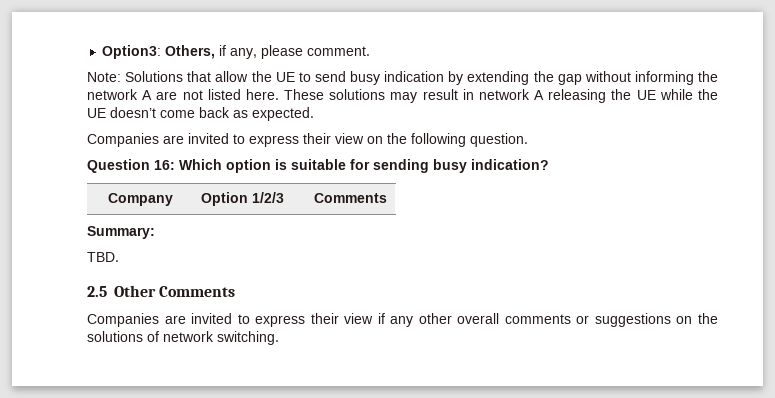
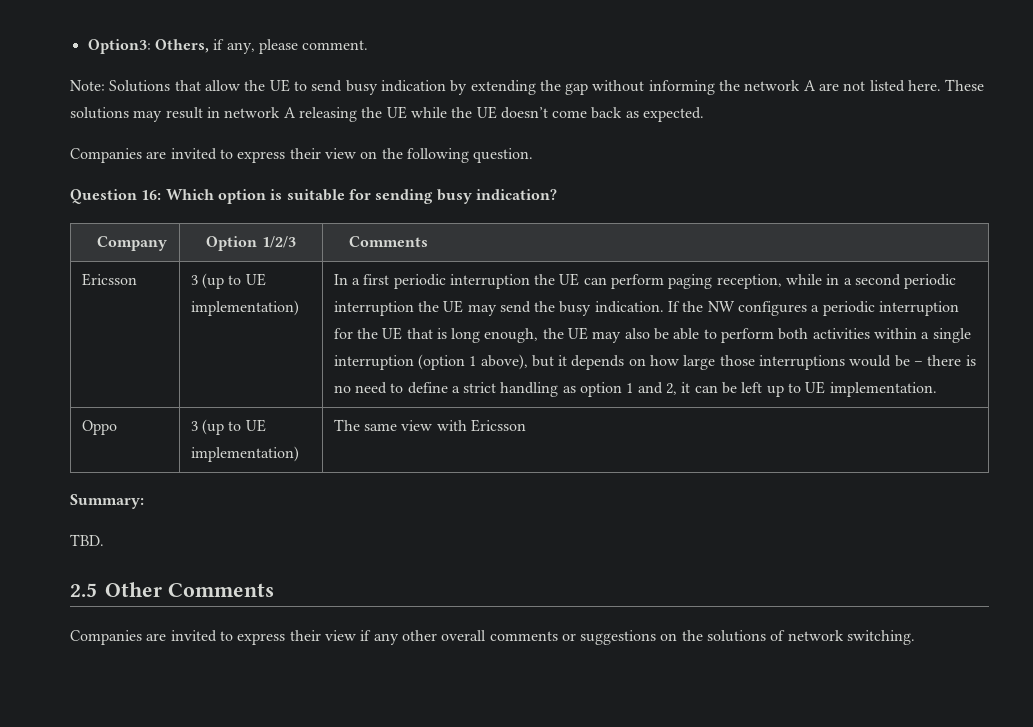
+ Ericsson | 3 (up to UE implementation) | In a first periodic interruption the UE can perform paging reception, while in a second periodic interruption the UE may send the busy indication. If the NW configures a periodic interruption for the UE that is long enough, the UE may also be able to perform both activities within a single interruption (option 1 above), but it depends on how large those interruptions would be – there is no need to define a strict handling as option 1 and 2, it can be left up to UE implementation.
+ Oppo | 3 (up to UE implementation) | The same view with Ericsson

